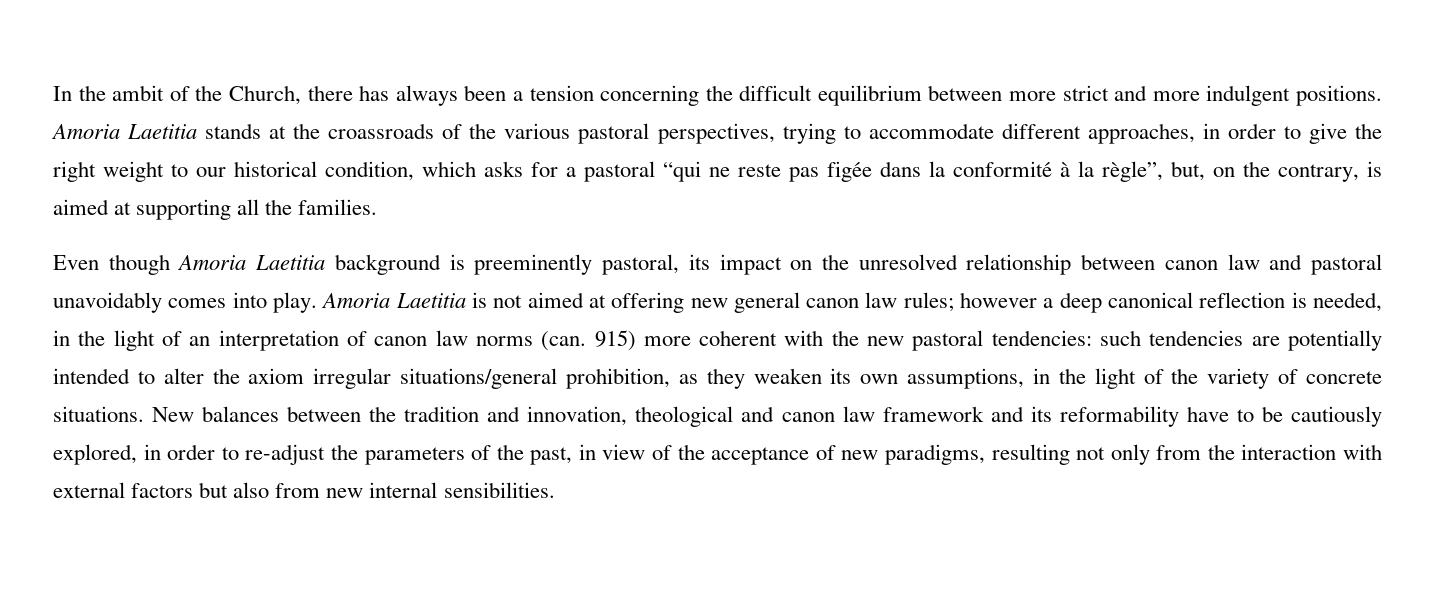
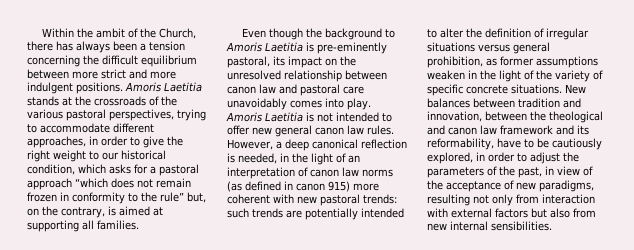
- In the ambit of the Church, there has always been a tension concerning the difficult equilibrium between more strict and more indulgent positions.
+ Within the ambit of the Church, there has always been a tension concerning the difficult equilibrium between more strict and more indulgent positions.
- Amoria Laetitia stands at the croassroads of the various pastoral perspectives, trying to accommodate different approaches, in order to give the right weight to our historical condition, which asks for a pastoral “qui ne reste pas figée dans la conformité à la règle”, but, on the contrary, is aimed at supporting all the families.
+ Amoris Laetitia stands at the crossroads of the various pastoral perspectives, trying to accommodate different approaches, in order to give the right weight to our historical condition, which asks for a pastoral approach “which does not remain frozen in conformity to the rule” but, on the contrary, is aimed at supporting all families.
- Even though Amoria Laetitia background is preeminently pastoral, its impact on the unresolved relationship between canon law and pastoral unavoidably comes into play.
+ Even though the background to Amoris Laetitia is pre-eminently pastoral, its impact on the unresolved relationship between canon law and pastoral care unavoidably comes into play.
- Amoria Laetitia is not aimed at offering new general canon law rules; however a deep canonical reflection is needed, in the light of an interpretation of canon law norms (can. 915) more coherent with the new pastoral tendencies: such tendencies are potentially intended to alter the axiom irregular situations/general prohibition, as they weaken its own assumptions, in the light of the variety of concrete situations.
+ Amoris Laetitia is not intended to offer new general canon law rules. However, a deep canonical reflection is needed, in the light of an interpretation of canon law norms (as defined in canon 915) more coherent with new pastoral trends: such trends are potentially intended to alter the definition of irregular situations versus general prohibition, as former assumptions weaken in the light of the variety of specific concrete situations.
- New balances between the tradition and innovation, theological and canon law framework and its reformability have to be cautiously explored, in order to re-adjust the parameters of the past, in view of the acceptance of new paradigms, resulting not only from the interaction with external factors but also from new internal sensibilities.
+ New balances between tradition and innovation, between the theological and canon law framework and its reformability, have to be cautiously explored, in order to adjust the parameters of the past, in view of the acceptance of new paradigms, resulting not only from interaction with external factors but also from new internal sensibilities.

